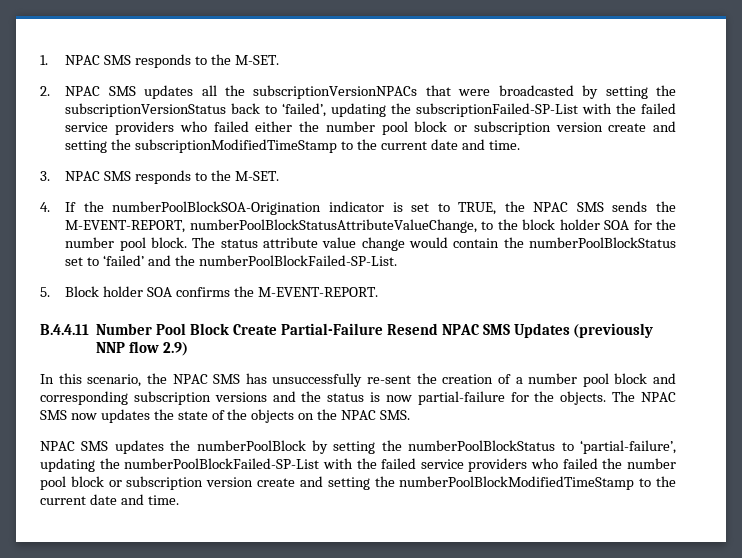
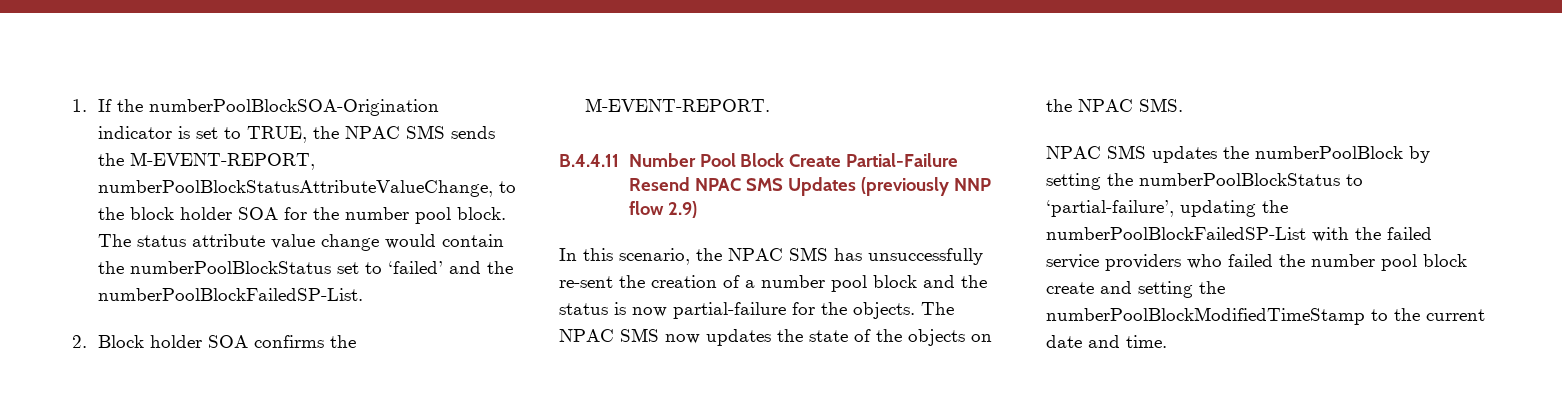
- 1. NPAC SMS responds to the M-SET.
- 2. NPAC SMS updates all the subscriptionVersionNPACs that were broadcasted by setting the subscriptionVersionStatus back to ‘failed’, updating the subscriptionFailed-SP-List with the failed service providers who failed either the number pool block or subscription version create and setting the subscriptionModifiedTimeStamp to the current date and time.
- 3. NPAC SMS responds to the M-SET.
- 4. If the numberPoolBlockSOA-Origination indicator is set to TRUE, the NPAC SMS sends the M-EVENT-REPORT, numberPoolBlockStatusAttributeValueChange, to the block holder SOA for the number pool block.
+ 1. If the numberPoolBlockSOA-Origination indicator is set to TRUE, the NPAC SMS sends the M-EVENT-REPORT, numberPoolBlockStatusAttributeValueChange, to the block holder SOA for the number pool block.
- The status attribute value change would contain the numberPoolBlockStatus set to ‘failed’ and the numberPoolBlockFailed-SP-List.
- 5. Block holder SOA confirms the M-EVENT-REPORT.
+ The status attribute value change would contain the numberPoolBlockStatus set to ‘failed’ and the numberPoolBlockFailedSP-List.
+ 2. Block holder SOA confirms the M-EVENT-REPORT.
- In this scenario, the NPAC SMS has unsuccessfully re-sent the creation of a number pool block and corresponding subscription versions and the status is now partial-failure for the objects.
+ In this scenario, the NPAC SMS has unsuccessfully re-sent the creation of a number pool block and the status is now partial-failure for the objects.
- NPAC SMS updates the numberPoolBlock by setting the numberPoolBlockStatus to ‘partial-failure’, updating the numberPoolBlockFailed-SP-List with the failed service providers who failed the number pool block or subscription version create and setting the numberPoolBlockModifiedTimeStamp to the current date and time.
+ NPAC SMS updates the numberPoolBlock by setting the numberPoolBlockStatus to ‘partial-failure’, updating the numberPoolBlockFailedSP-List with the failed service providers who failed the number pool block create and setting the numberPoolBlockModifiedTimeStamp to the current date and time.

